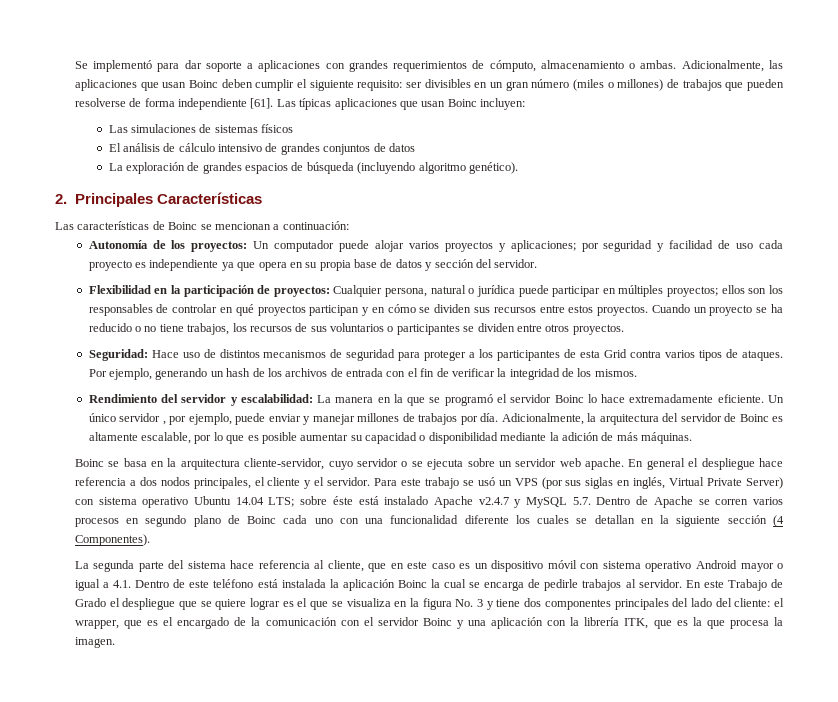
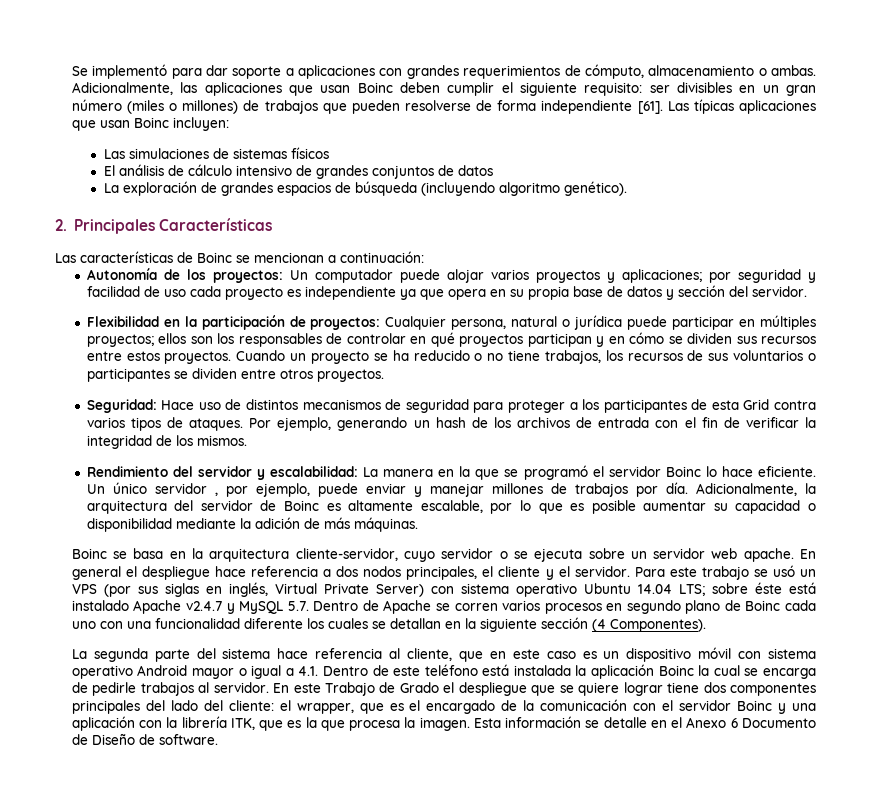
- Rendimiento del servidor y escalabilidad: La manera en la que se programó el servidor Boinc lo hace extremadamente eficiente.
+ Rendimiento del servidor y escalabilidad: La manera en la que se programó el servidor Boinc lo hace eficiente.
- En este Trabajo de Grado el despliegue que se quiere lograr es el que se visualiza en la figura No. 3 y tiene dos componentes principales del lado del cliente: el wrapper, que es el encargado de la comunicación con el servidor Boinc y una aplicación con la librería ITK, que es la que procesa la imagen.
+ En este Trabajo de Grado el despliegue que se quiere lograr tiene dos componentes principales del lado del cliente: el wrapper, que es el encargado de la comunicación con el servidor Boinc y una aplicación con la librería ITK, que es la que procesa la imagen.
+ Esta información se detalle en el Anexo 6 Documento de Diseño de software.

